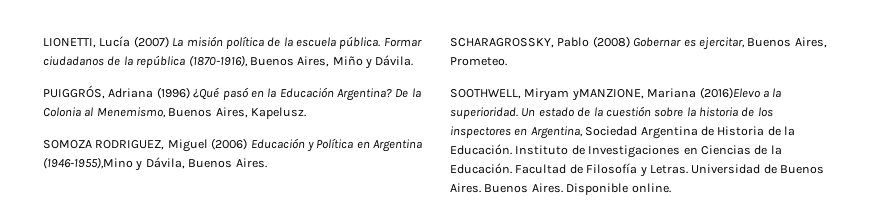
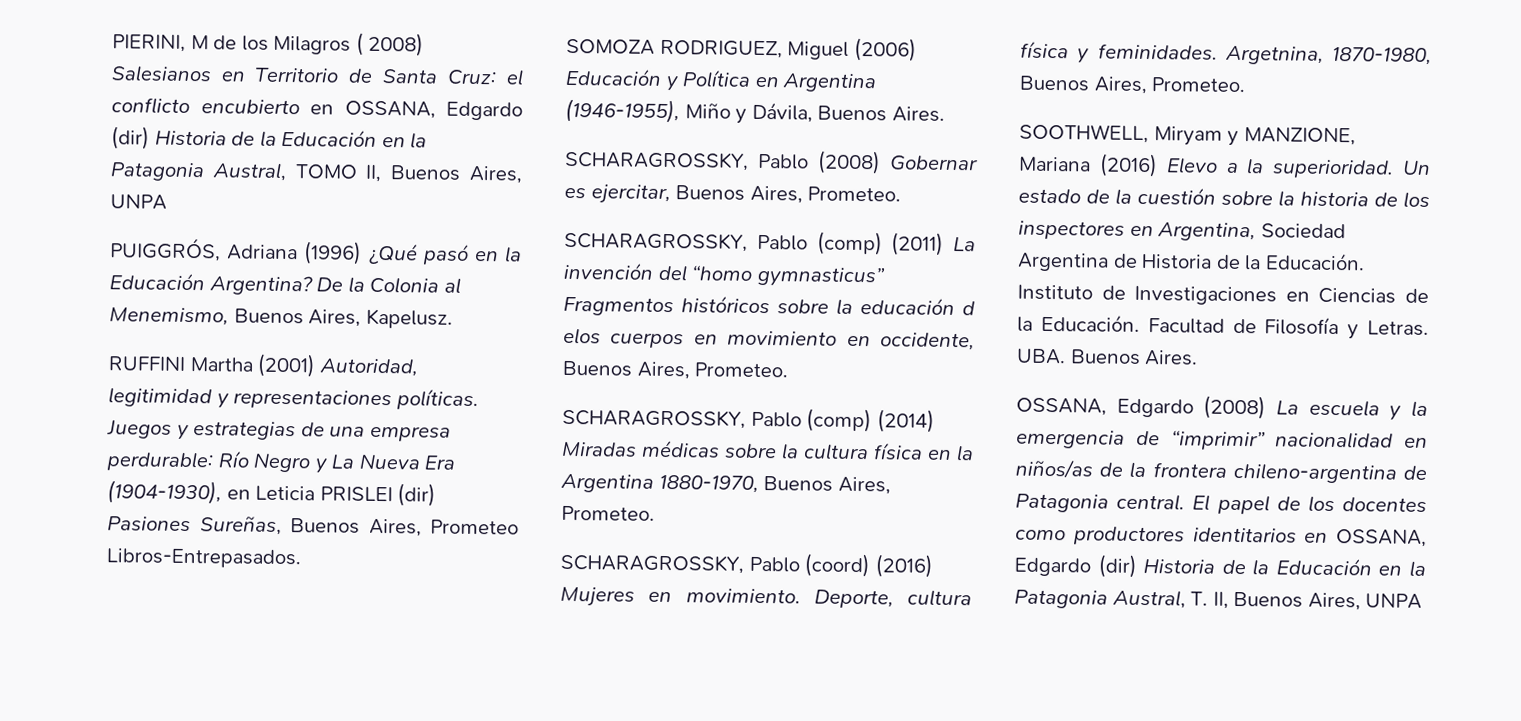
- LIONETTI, Lucía (2007) La misión política de la escuela pública. Formar ciudadanos de la república (1870-1916), Buenos Aires, Miño y Dávila.
+ PIERINI, M de los Milagros ( 2008) Salesianos en Territorio de Santa Cruz: el conflicto encubierto en OSSANA, Edgardo (dir) Historia de la Educación en la Patagonia Austral, TOMO II, Buenos Aires, UNPA
+ RUFFINI Martha (2001) Autoridad, legitimidad y representaciones políticas. Juegos y estrategias de una empresa perdurable: Río Negro y La Nueva Era (1904-1930), en Leticia PRISLEI (dir) Pasiones Sureñas, Buenos Aires, Prometeo Libros-Entrepasados.
- SOMOZA RODRIGUEZ, Miguel (2006) Educación y Política en Argentina (1946-1955),Mino y Dávila, Buenos Aires.
+ SOMOZA RODRIGUEZ, Miguel (2006) Educación y Política en Argentina (1946-1955), Miño y Dávila, Buenos Aires.
- SOOTHWELL, Miryam yMANZIONE, Mariana (2016)Elevo a la superioridad.
+ SCHARAGROSSKY, Pablo (comp) (2011) La invención del “homo gymnasticus” Fragmentos históricos sobre la educación d elos cuerpos en movimiento en occidente, Buenos Aires, Prometeo.
+ SCHARAGROSSKY, Pablo (comp) (2014) Miradas médicas sobre la cultura física en la Argentina 1880-1970, Buenos Aires, Prometeo.
+ SCHARAGROSSKY, Pablo (coord) (2016) Mujeres en movimiento. Deporte, cultura física y feminidades. Argetnina, 1870-1980, Buenos Aires, Prometeo.
+ SOOTHWELL, Miryam y MANZIONE, Mariana (2016) Elevo a la superioridad.
- Universidad de Buenos Aires. Buenos Aires. Disponible online.
+ UBA. Buenos Aires.
+ OSSANA, Edgardo (2008) La escuela y la emergencia de “imprimir” nacionalidad en niños/as de la frontera chileno-argentina de Patagonia central. El papel de los docentes como productores identitarios en OSSANA, Edgardo (dir) Historia de la Educación en la Patagonia Austral, T. II, Buenos Aires, UNPA

